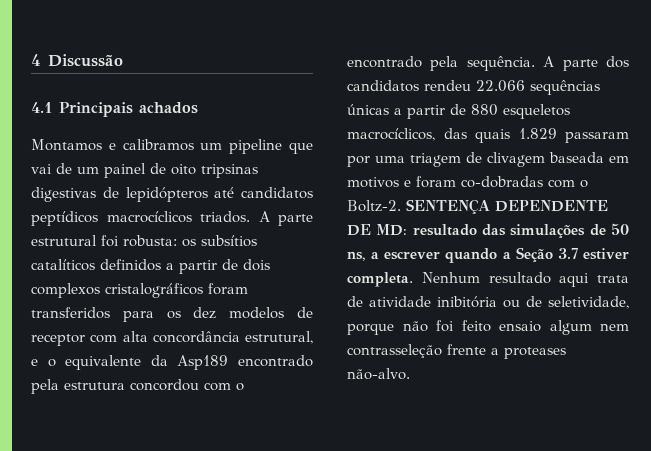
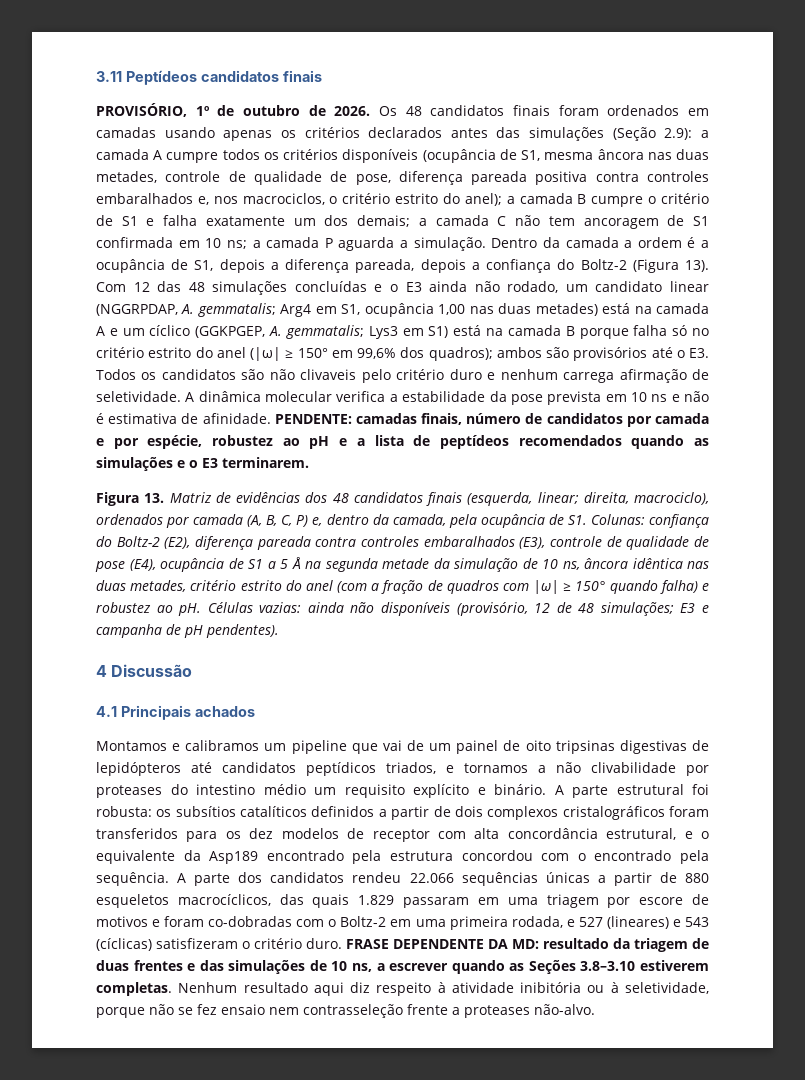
+ 3.11 Peptídeos candidatos finais
+ PROVISÓRIO, 1º de outubro de 2026. Os 48 candidatos finais foram ordenados em camadas usando apenas os critérios declarados antes das simulações (Seção 2.9): a camada A cumpre todos os critérios disponíveis (ocupância de S1, mesma âncora nas duas metades, controle de qualidade de pose, diferença pareada positiva contra controles embaralhados e, nos macrociclos, o critério estrito do anel); a camada B cumpre o critério de S1 e falha exatamente um dos demais; a camada C não tem ancoragem de S1 confirmada em 10 ns; a camada P aguarda a simulação. Dentro da camada a ordem é a ocupância de S1, depois a diferença pareada, depois a confiança do Boltz-2 (Figura 13). Com 12 das 48 simulações concluídas e o E3 ainda não rodado, um candidato linear (NGGRPDAP, A. gemmatalis; Arg4 em S1, ocupância 1,00 nas duas metades) está na camada A e um cíclico (GGKPGEP, A. gemmatalis; Lys3 em S1) está na camada B porque falha só no critério estrito do anel (|ω| ≥ 150° em 99,6% dos quadros); ambos são provisórios até o E3. Todos os candidatos são não clivaveis pelo critério duro e nenhum carrega afirmação de seletividade. A dinâmica molecular verifica a estabilidade da pose prevista em 10 ns e não é estimativa de afinidade. PENDENTE: camadas finais, número de candidatos por camada e por espécie, robustez ao pH e a lista de peptídeos recomendados quando as simulações e o E3 terminarem.
+ Figura 13. Matriz de evidências dos 48 candidatos finais (esquerda, linear; direita, macrociclo), ordenados por camada (A, B, C, P) e, dentro da camada, pela ocupância de S1. Colunas: confiança do Boltz-2 (E2), diferença pareada contra controles embaralhados (E3), controle de qualidade de pose (E4), ocupância de S1 a 5 Å na segunda metade da simulação de 10 ns, âncora idêntica nas duas metades, critério estrito do anel (com a fração de quadros com |ω| ≥ 150° quando falha) e robustez ao pH. Células vazias: ainda não disponíveis (provisório, 12 de 48 simulações; E3 e campanha de pH pendentes).
- Montamos e calibramos um pipeline que vai de um painel de oito tripsinas digestivas de lepidópteros até candidatos peptídicos macrocíclicos triados.
+ Montamos e calibramos um pipeline que vai de um painel de oito tripsinas digestivas de lepidópteros até candidatos peptídicos triados, e tornamos a não clivabilidade por proteases do intestino médio um requisito explícito e binário.
- A parte dos candidatos rendeu 22.066 sequências únicas a partir de 880 esqueletos macrocíclicos, das quais 1.829 passaram por uma triagem de clivagem baseada em motivos e foram co-dobradas com o Boltz-2. SENTENÇA DEPENDENTE DE MD: resultado das simulações de 50 ns, a escrever quando a Seção 3.7 estiver completa. Nenhum resultado aqui trata de atividade inibitória ou de seletividade, porque não foi feito ensaio algum nem contrasseleção frente a proteases não-alvo.
+ A parte dos candidatos rendeu 22.066 sequências únicas a partir de 880 esqueletos macrocíclicos, das quais 1.829 passaram em uma triagem por escore de motivos e foram co-dobradas com o Boltz-2 em uma primeira rodada, e 527 (lineares) e 543 (cíclicas) satisfizeram o critério duro. FRASE DEPENDENTE DA MD: resultado da triagem de duas frentes e das simulações de 10 ns, a escrever quando as Seções 3.8–3.10 estiverem completas. Nenhum resultado aqui diz respeito à atividade inibitória ou à seletividade, porque não se fez ensaio nem contrasseleção frente a proteases não-alvo.

